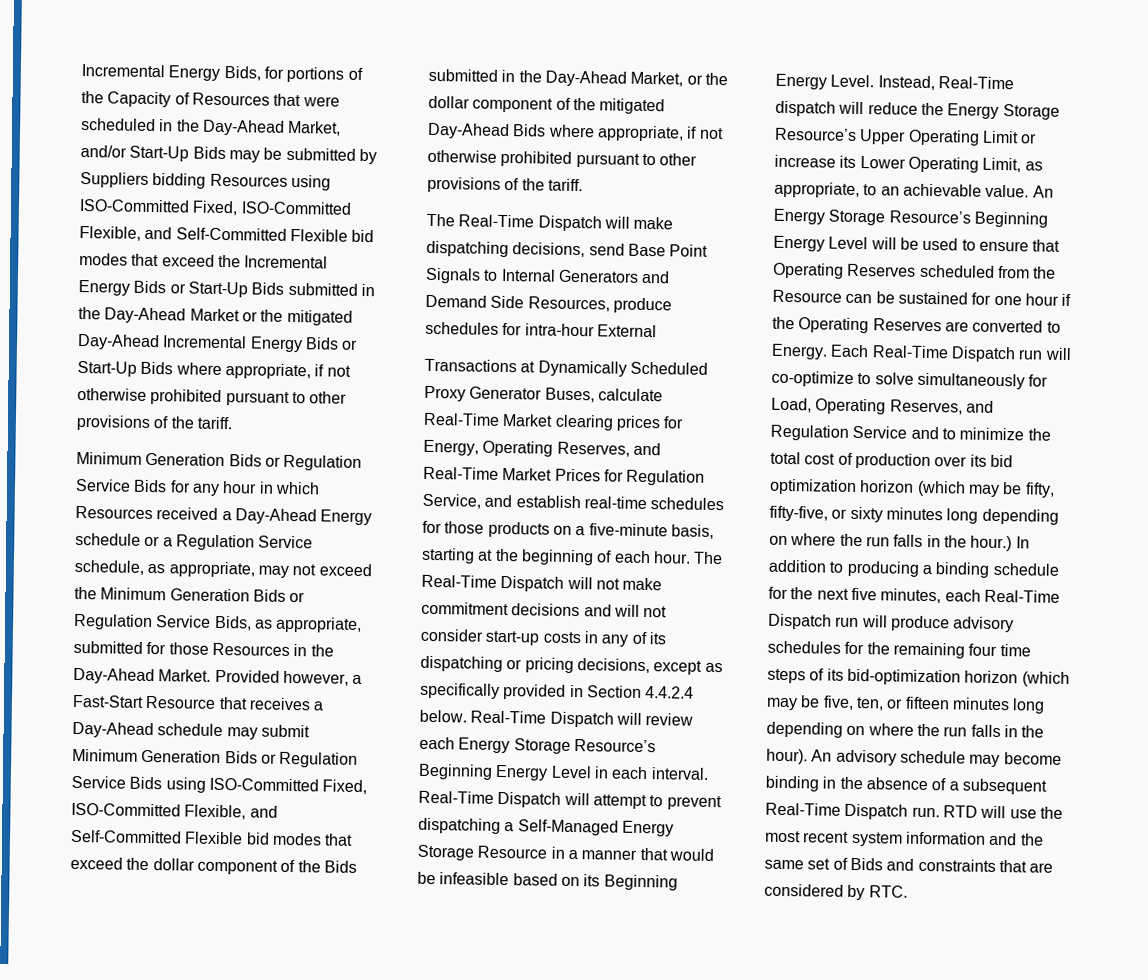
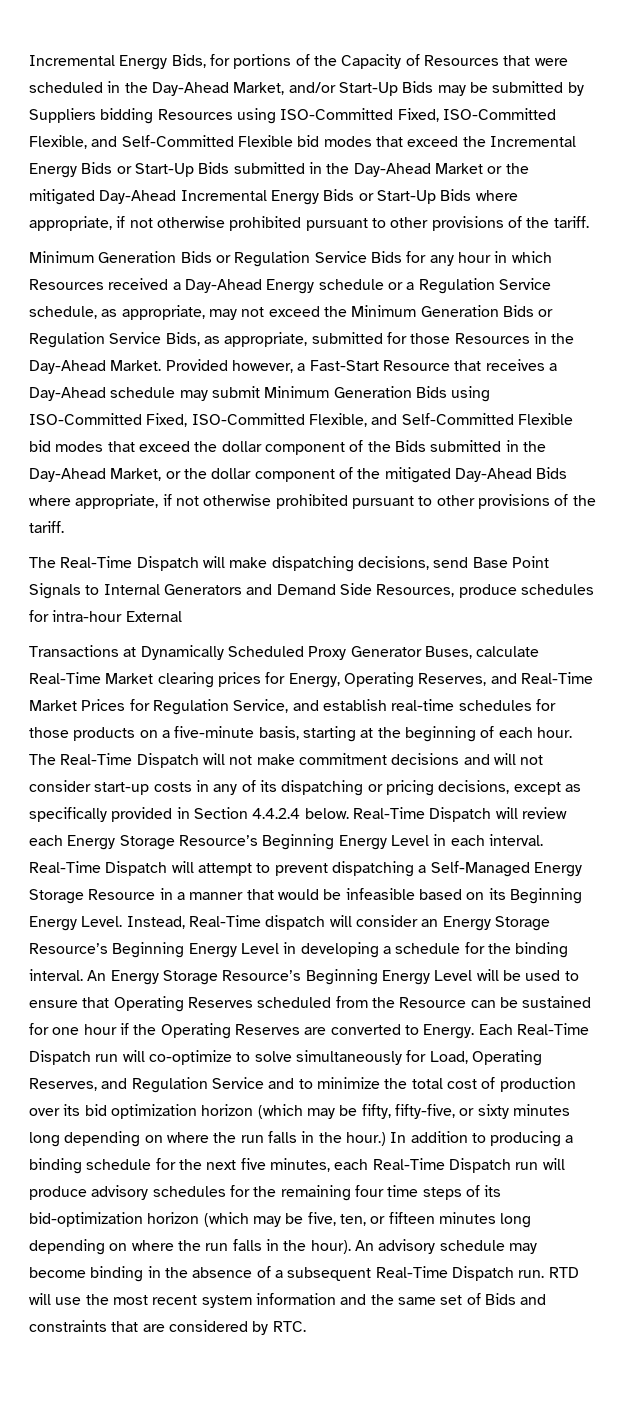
- Provided however, a Fast-Start Resource that receives a Day-Ahead schedule may submit Minimum Generation Bids or Regulation Service Bids using ISO-Committed Fixed, ISO-Committed Flexible, and Self-Committed Flexible bid modes that exceed the dollar component of the Bids submitted in the Day-Ahead Market, or the dollar component of the mitigated Day-Ahead Bids where appropriate, if not otherwise prohibited pursuant to other provisions of the tariff.
+ Provided however, a Fast-Start Resource that receives a Day-Ahead schedule may submit Minimum Generation Bids using ISO-Committed Fixed, ISO-Committed Flexible, and Self-Committed Flexible bid modes that exceed the dollar component of the Bids submitted in the Day-Ahead Market, or the dollar component of the mitigated Day-Ahead Bids where appropriate, if not otherwise prohibited pursuant to other provisions of the tariff.
- Instead, Real-Time dispatch will reduce the Energy Storage Resource’s Upper Operating Limit or increase its Lower Operating Limit, as appropriate, to an achievable value.
+ Instead, Real-Time dispatch will consider an Energy Storage Resource’s Beginning Energy Level in developing a schedule for the binding interval.

